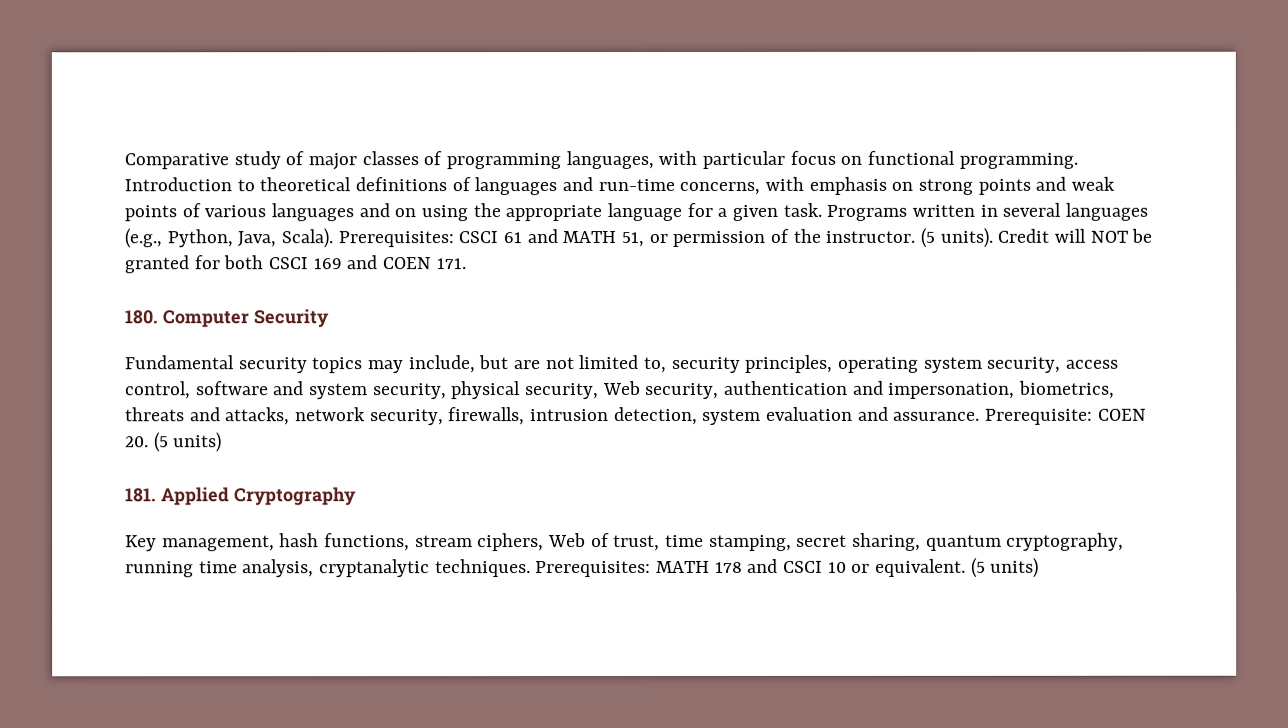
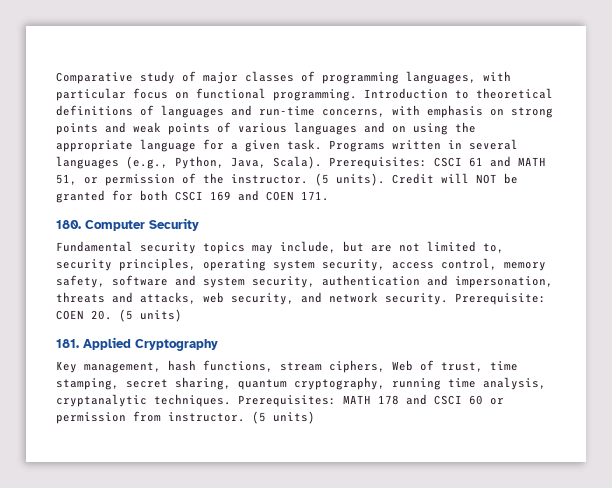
- Fundamental security topics may include, but are not limited to, security principles, operating system security, access control, software and system security, physical security, Web security, authentication and impersonation, biometrics, threats and attacks, network security, firewalls, intrusion detection, system evaluation and assurance.
+ Fundamental security topics may include, but are not limited to, security principles, operating system security, access control, memory safety, software and system security, authentication and impersonation, threats and attacks, web security, and network security.
- Prerequisites: MATH 178 and CSCI 10 or equivalent.
+ Prerequisites: MATH 178 and CSCI 60 or permission from instructor.

